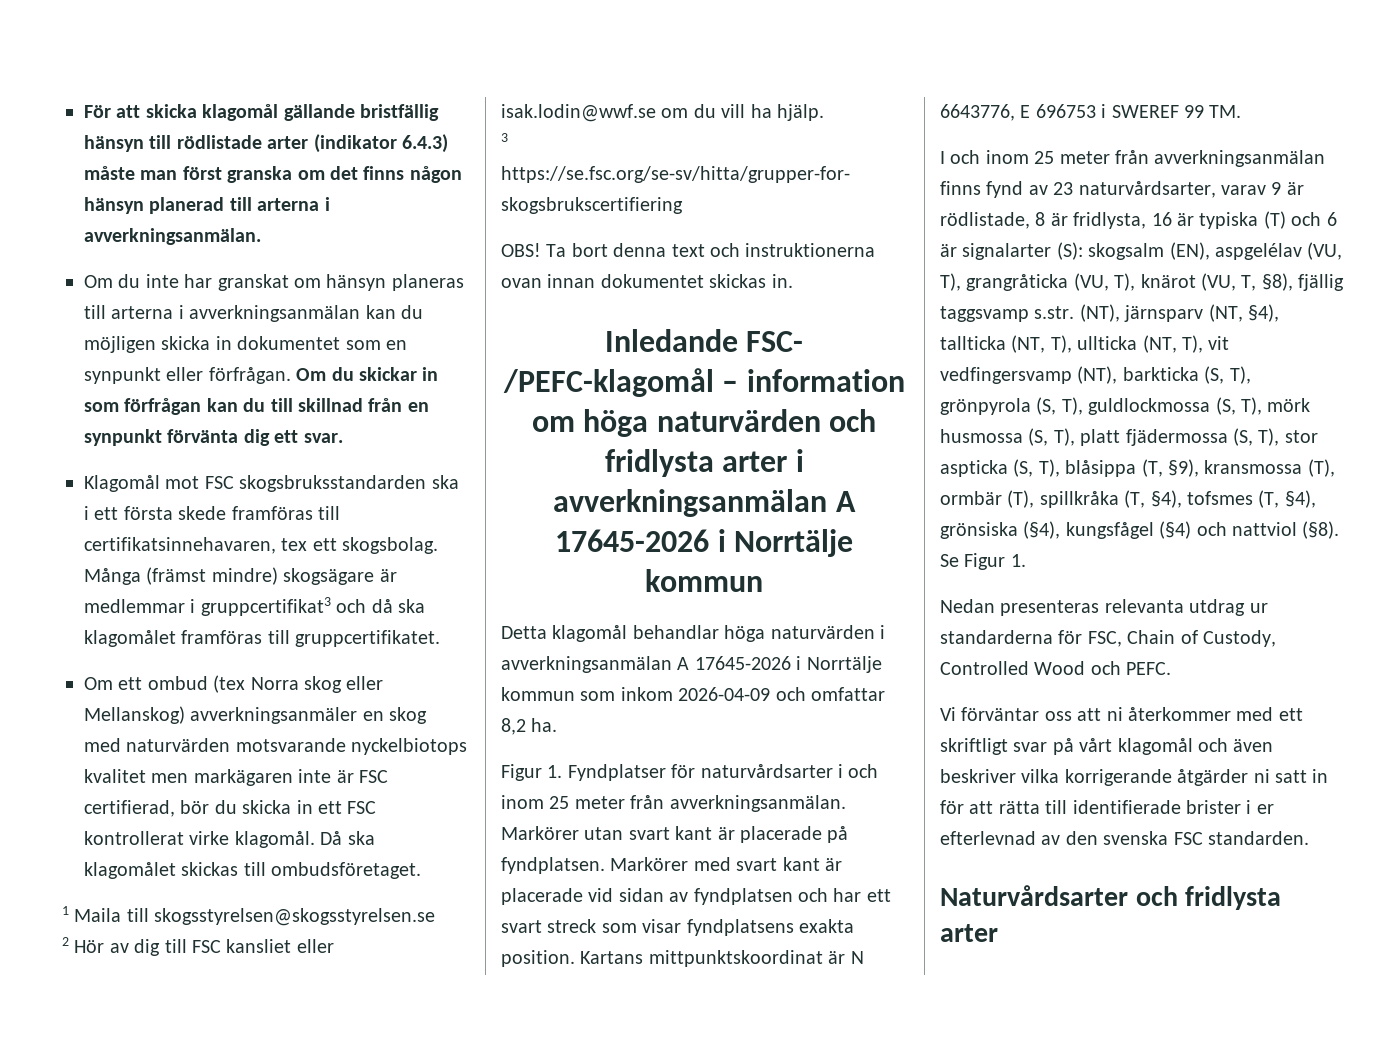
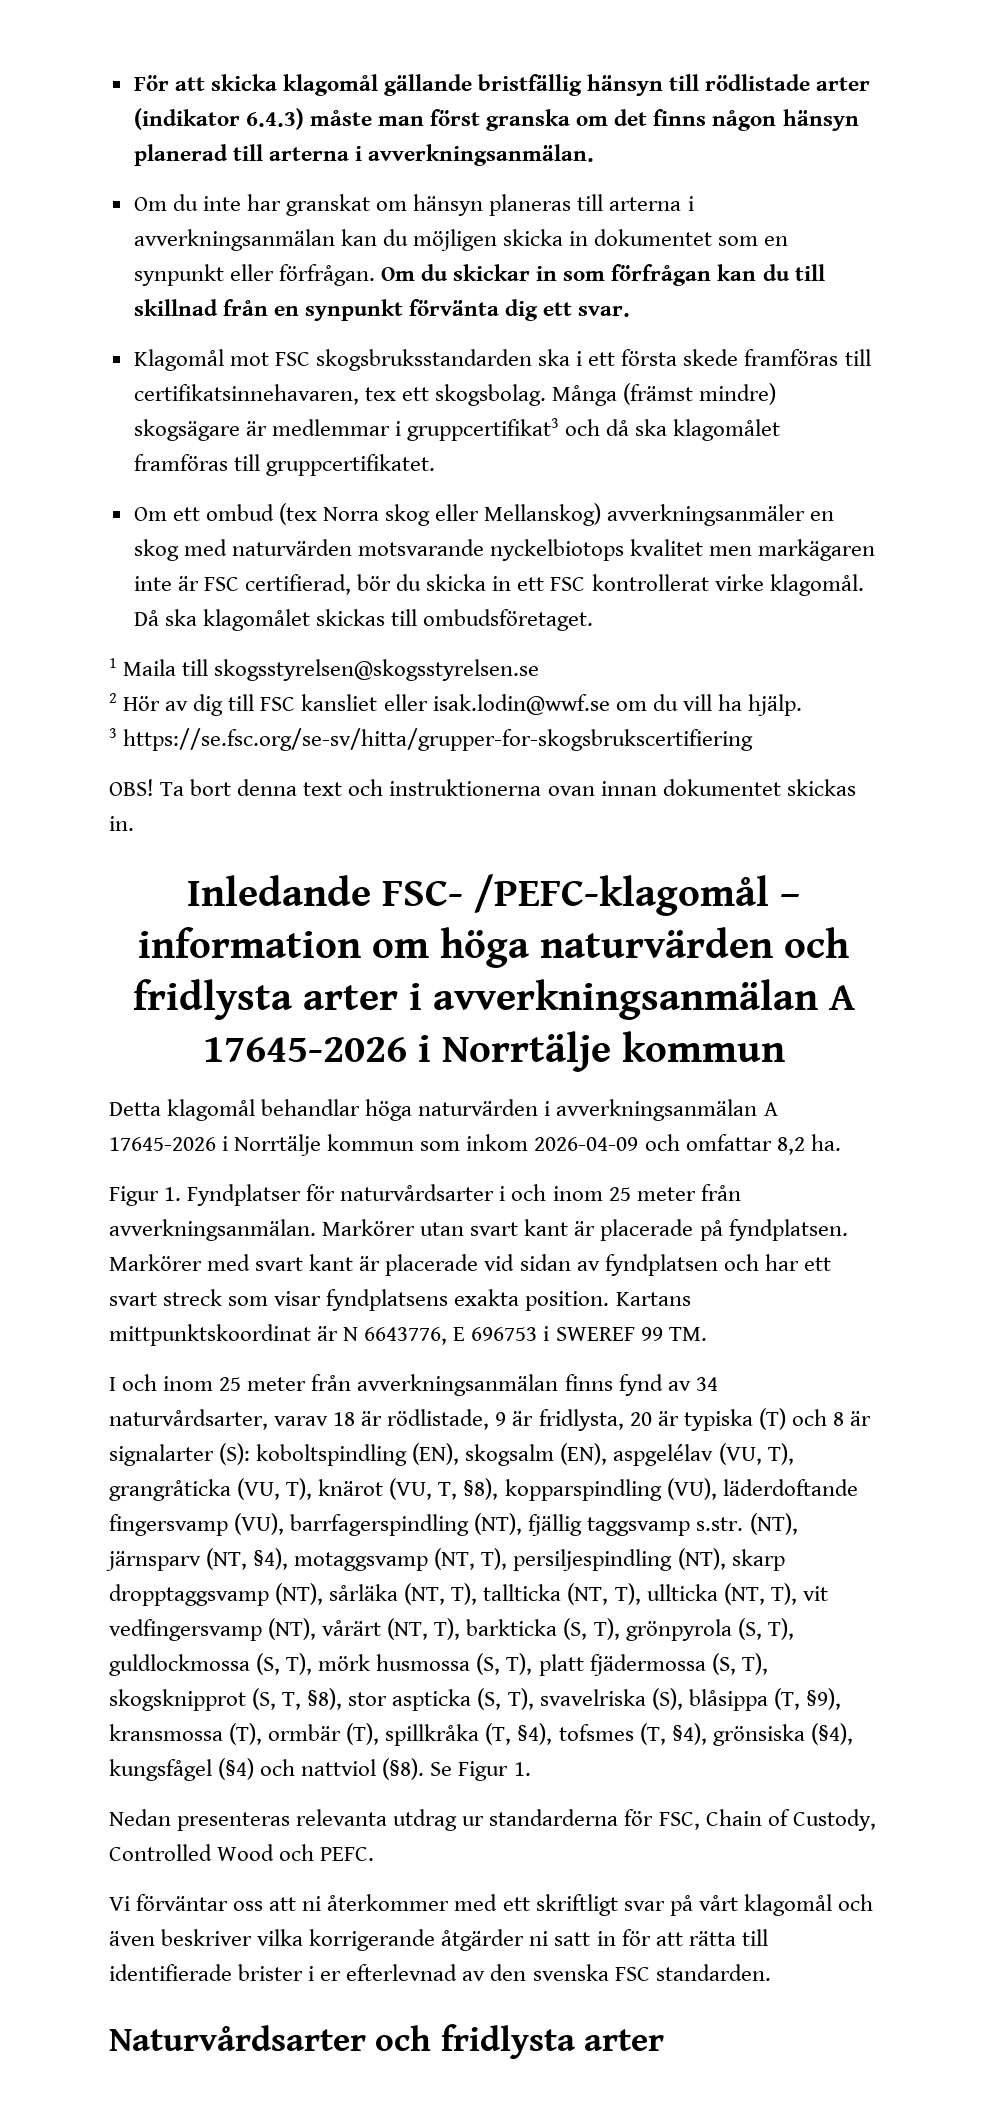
- I och inom 25 meter från avverkningsanmälan finns fynd av 23 naturvårdsarter, varav 9 är rödlistade, 8 är fridlysta, 16 är typiska (T) och 6 är signalarter (S):
+ I och inom 25 meter från avverkningsanmälan finns fynd av 34 naturvårdsarter, varav 18 är rödlistade, 9 är fridlysta, 20 är typiska (T) och 8 är signalarter (S):
- skogsalm (EN), aspgelélav (VU, T), grangråticka (VU, T), knärot (VU, T, §8), fjällig taggsvamp s.str. (NT), järnsparv (NT, §4), tallticka (NT, T), ullticka (NT, T), vit vedfingersvamp (NT), barkticka (S, T), grönpyrola (S, T), guldlockmossa (S, T), mörk husmossa (S, T), platt fjädermossa (S, T), stor aspticka (S, T), blåsippa (T, §9), kransmossa (T), ormbär (T), spillkråka (T, §4), tofsmes (T, §4), grönsiska (§4), kungsfågel (§4) och nattviol (§8).
+ koboltspindling (EN), skogsalm (EN), aspgelélav (VU, T), grangråticka (VU, T), knärot (VU, T, §8), kopparspindling (VU), läderdoftande fingersvamp (VU), barrfagerspindling (NT), fjällig taggsvamp s.str. (NT), järnsparv (NT, §4), motaggsvamp (NT, T), persiljespindling (NT), skarp dropptaggsvamp (NT), sårläka (NT, T), tallticka (NT, T), ullticka (NT, T), vit vedfingersvamp (NT), vårärt (NT, T), barkticka (S, T), grönpyrola (S, T), guldlockmossa (S, T), mörk husmossa (S, T), platt fjädermossa (S, T), skogsknipprot (S, T, §8), stor aspticka (S, T), svavelriska (S), blåsippa (T, §9), kransmossa (T), ormbär (T), spillkråka (T, §4), tofsmes (T, §4), grönsiska (§4), kungsfågel (§4) och nattviol (§8).

